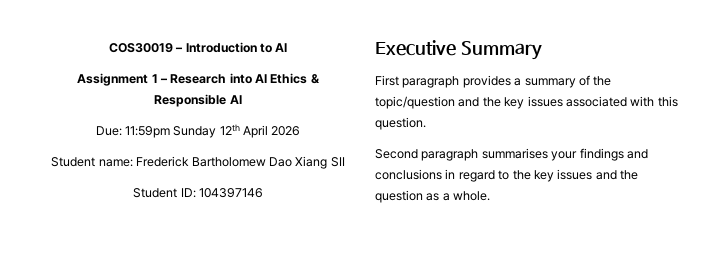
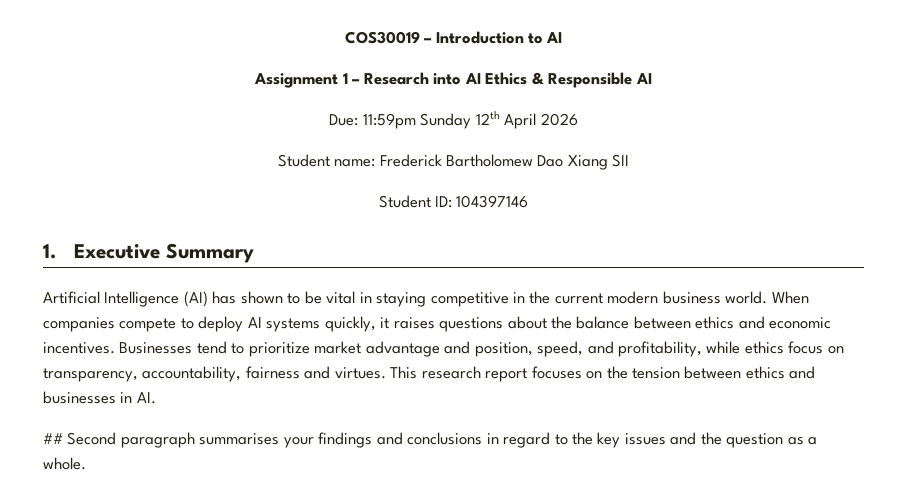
- Executive Summary
+ 1. Executive Summary
- First paragraph provides a summary of the topic/question and the key issues associated with this question.
- Second paragraph summarises your findings and conclusions in regard to the key issues and the question as a whole.
+ Artificial Intelligence (AI) has shown to be vital in staying competitive in the current modern business world. When companies compete to deploy AI systems quickly, it raises questions about the balance between ethics and economic incentives. Businesses tend to prioritize market advantage and position, speed, and profitability, while ethics focus on transparency, accountability, fairness and virtues. This research report focuses on the tension between ethics and businesses in AI.
+ ## Second paragraph summarises your findings and conclusions in regard to the key issues and the question as a whole.

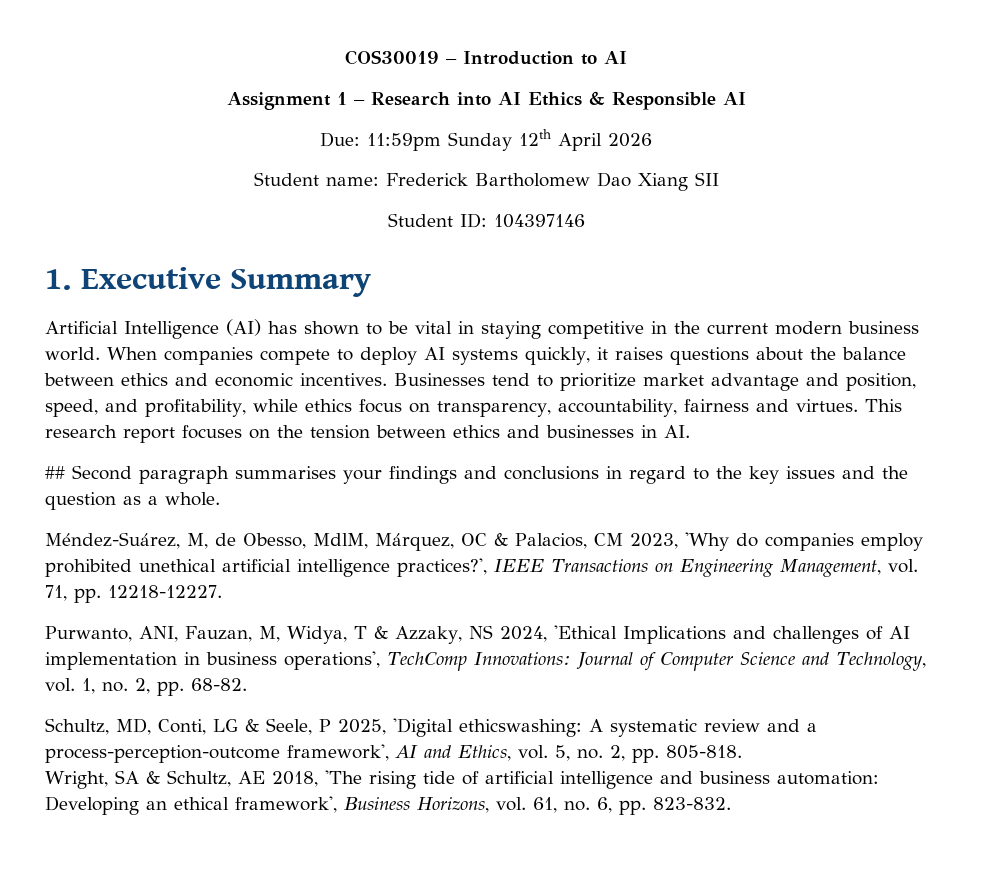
+ Méndez-Suárez, M, de Obesso, MdlM, Márquez, OC & Palacios, CM 2023, 'Why do companies employ prohibited unethical artificial intelligence practices?', IEEE Transactions on Engineering Management, vol. 71, pp. 12218-12227.
+ Purwanto, ANI, Fauzan, M, Widya, T & Azzaky, NS 2024, 'Ethical Implications and challenges of AI implementation in business operations', TechComp Innovations: Journal of Computer Science and Technology, vol. 1, no. 2, pp. 68-82.
+ Schultz, MD, Conti, LG & Seele, P 2025, 'Digital ethicswashing: A systematic review and a process-perception-outcome framework', AI and Ethics, vol. 5, no. 2, pp. 805-818.
+ Wright, SA & Schultz, AE 2018, 'The rising tide of artificial intelligence and business automation: Developing an ethical framework', Business Horizons, vol. 61, no. 6, pp. 823-832.

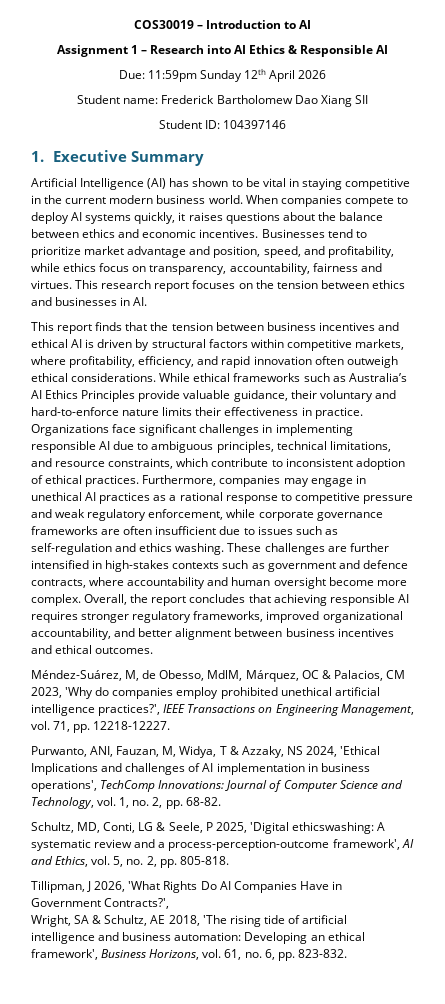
- ## Second paragraph summarises your findings and conclusions in regard to the key issues and the question as a whole.
+ This report finds that the tension between business incentives and ethical AI is driven by structural factors within competitive markets, where profitability, efficiency, and rapid innovation often outweigh ethical considerations. While ethical frameworks such as Australia’s AI Ethics Principles provide valuable guidance, their voluntary and hard-to-enforce nature limits their effectiveness in practice. Organizations face significant challenges in implementing responsible AI due to ambiguous principles, technical limitations, and resource constraints, which contribute to inconsistent adoption of ethical practices. Furthermore, companies may engage in unethical AI practices as a rational response to competitive pressure and weak regulatory enforcement, while corporate governance frameworks are often insufficient due to issues such as self-regulation and ethics washing. These challenges are further intensified in high-stakes contexts such as government and defence contracts, where accountability and human oversight become more complex. Overall, the report concludes that achieving responsible AI requires stronger regulatory frameworks, improved organizational accountability, and better alignment between business incentives and ethical outcomes.
+ Tillipman, J 2026, 'What Rights Do AI Companies Have in Government Contracts?',

